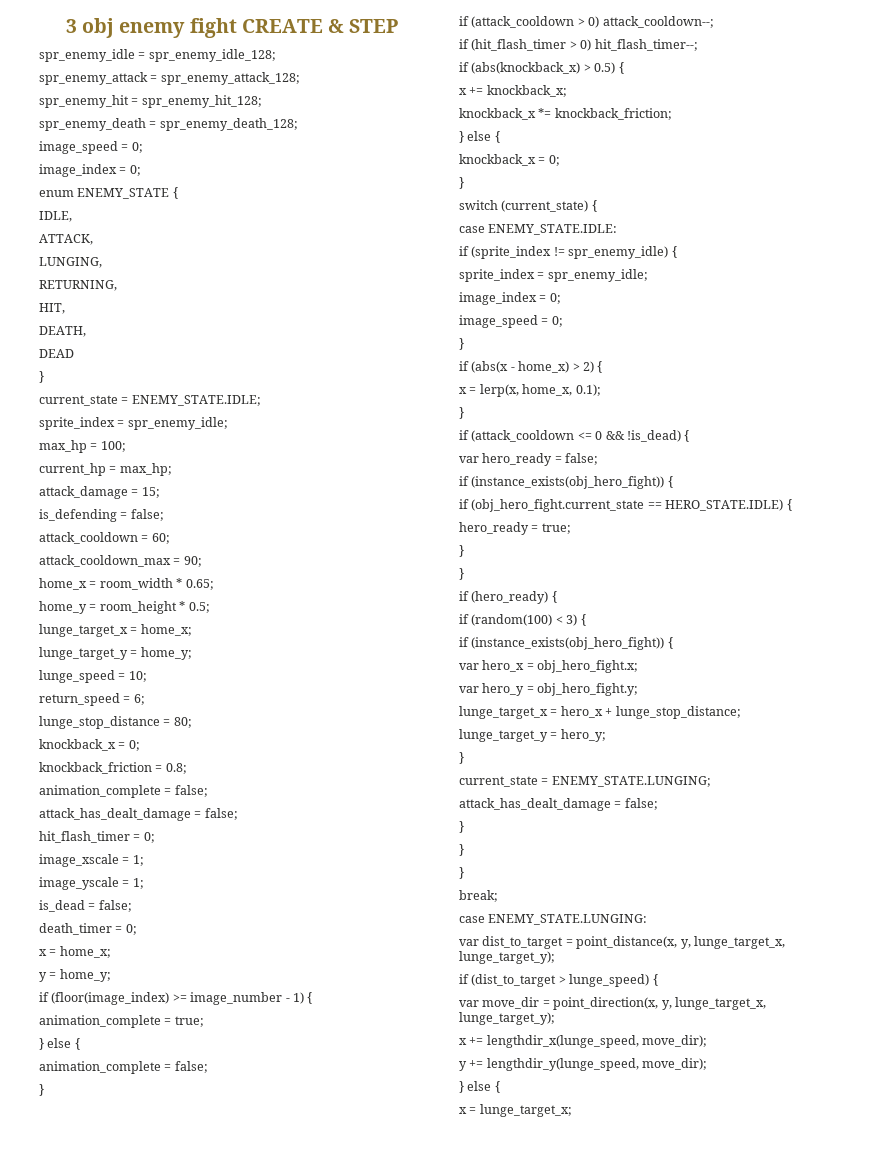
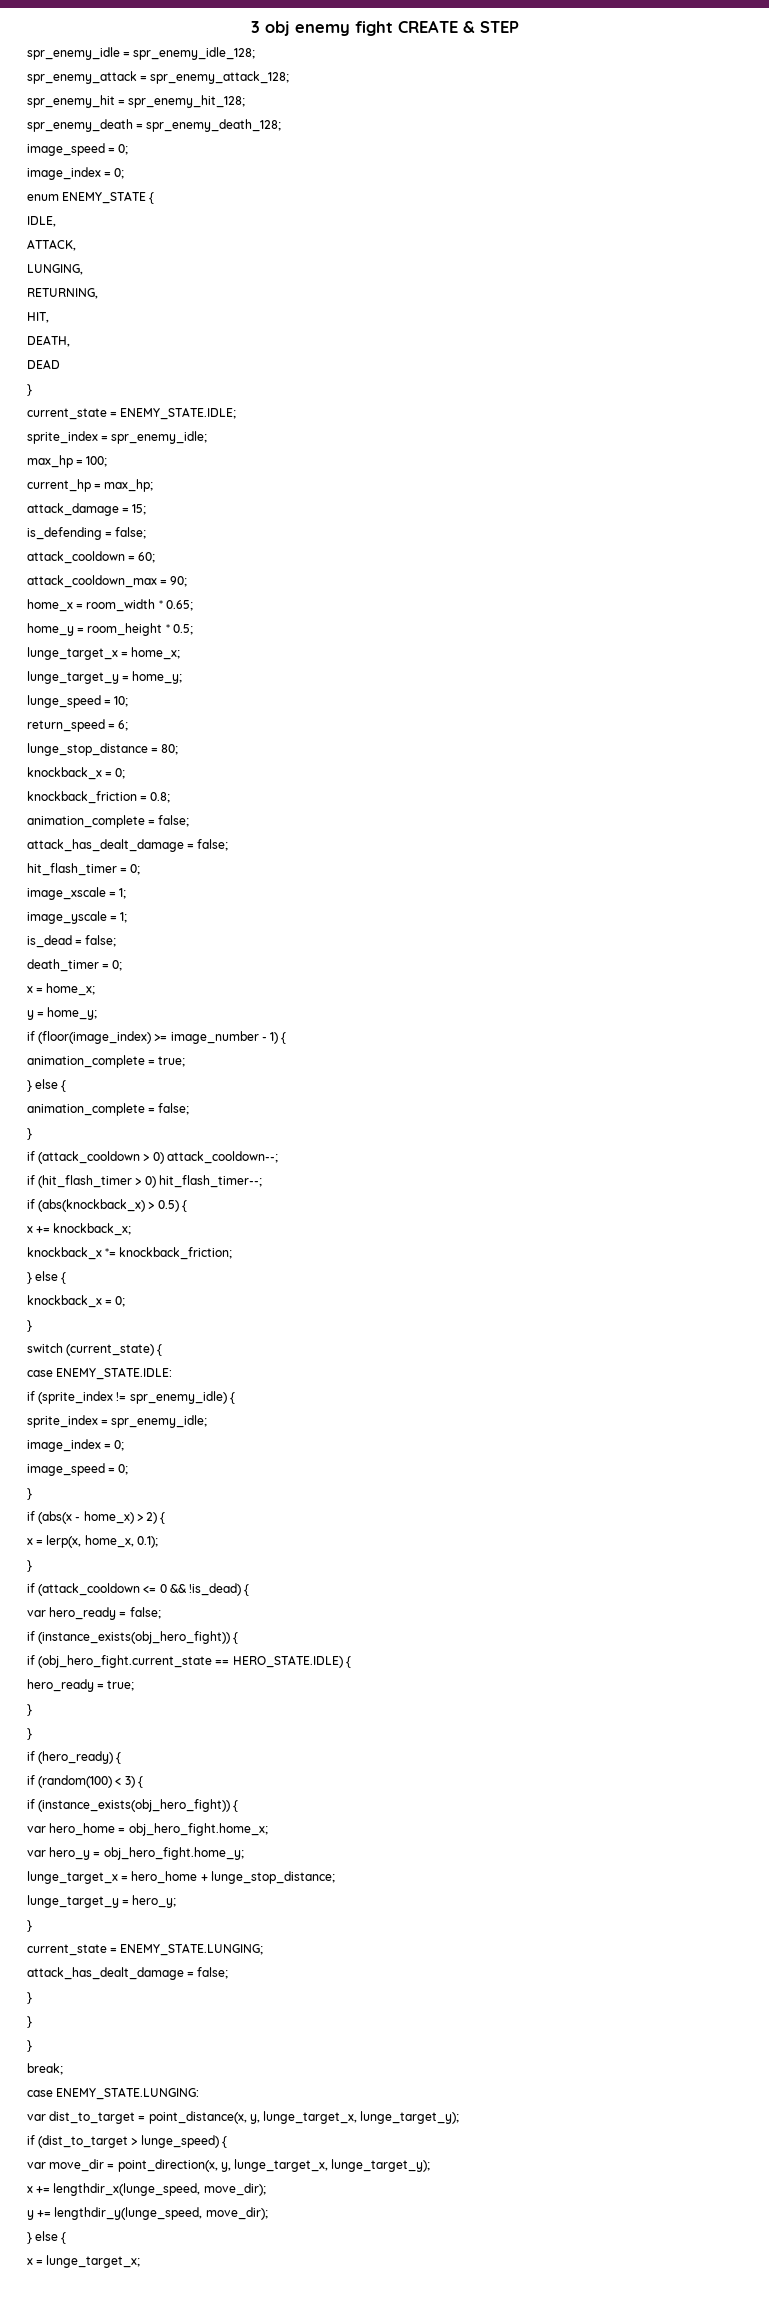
- var hero_x = obj_hero_fight.x;
+ var hero_home = obj_hero_fight.home_x;
- var hero_y = obj_hero_fight.y;
- lunge_target_x = hero_x + lunge_stop_distance;
+ var hero_y = obj_hero_fight.home_y;
+ lunge_target_x = hero_home + lunge_stop_distance;

